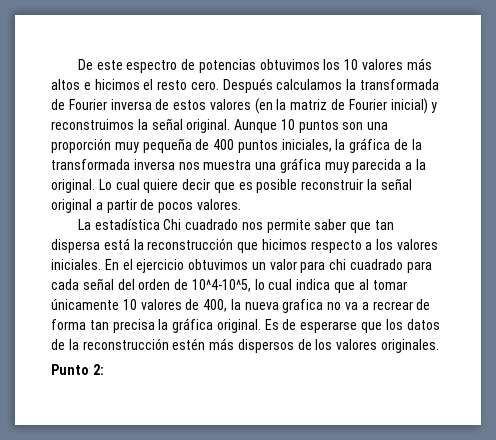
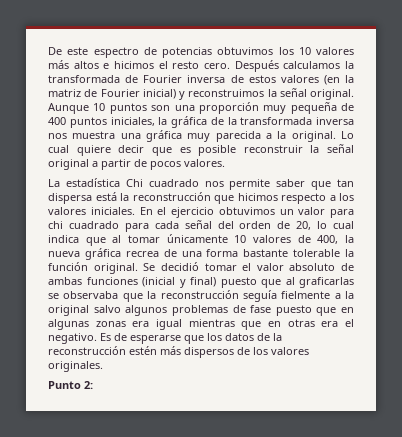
- En el ejercicio obtuvimos un valor para chi cuadrado para cada señal del orden de 10^4-10^5, lo cual indica que al tomar únicamente 10 valores de 400, la nueva grafica no va a recrear de forma tan precisa la gráfica original.
+ En el ejercicio obtuvimos un valor para chi cuadrado para cada señal del orden de 20, lo cual indica que al tomar únicamente 10 valores de 400, la nueva gráfica recrea de una forma bastante tolerable la función original. Se decidió tomar el valor absoluto de ambas funciones (inicial y final) puesto que al graficarlas se observaba que la reconstrucción seguía fielmente a la original salvo algunos problemas de fase puesto que en algunas zonas era igual mientras que en otras era el negativo.

